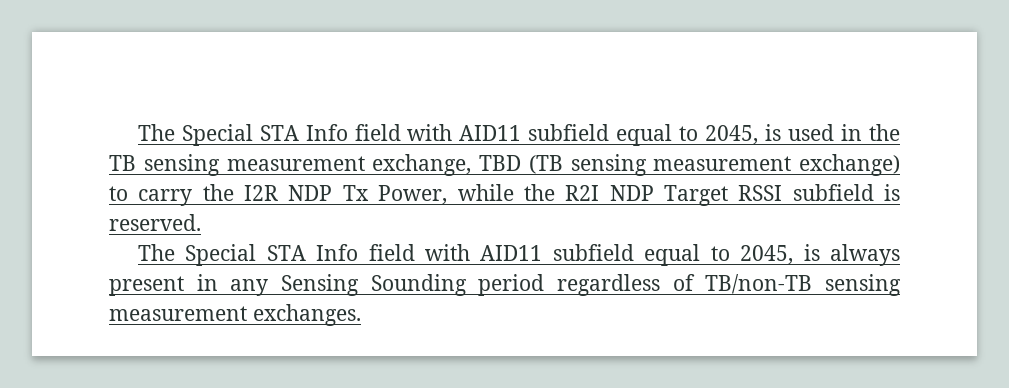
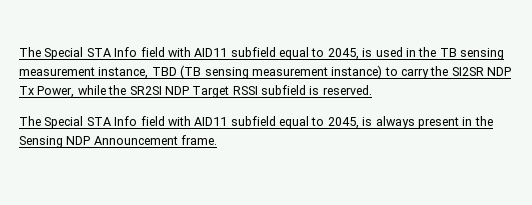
- The Special STA Info field with AID11 subfield equal to 2045, is used in the TB sensing measurement exchange, TBD (TB sensing measurement exchange) to carry the I2R NDP Tx Power, while the R2I NDP Target RSSI subfield is reserved.
+ The Special STA Info field with AID11 subfield equal to 2045, is used in the TB sensing measurement instance, TBD (TB sensing measurement instance) to carry the SI2SR NDP Tx Power, while the SR2SI NDP Target RSSI subfield is reserved.
- The Special STA Info field with AID11 subfield equal to 2045, is always present in any Sensing Sounding period regardless of TB/non-TB sensing measurement exchanges.
+ The Special STA Info field with AID11 subfield equal to 2045, is always present in the Sensing NDP Announcement frame.

